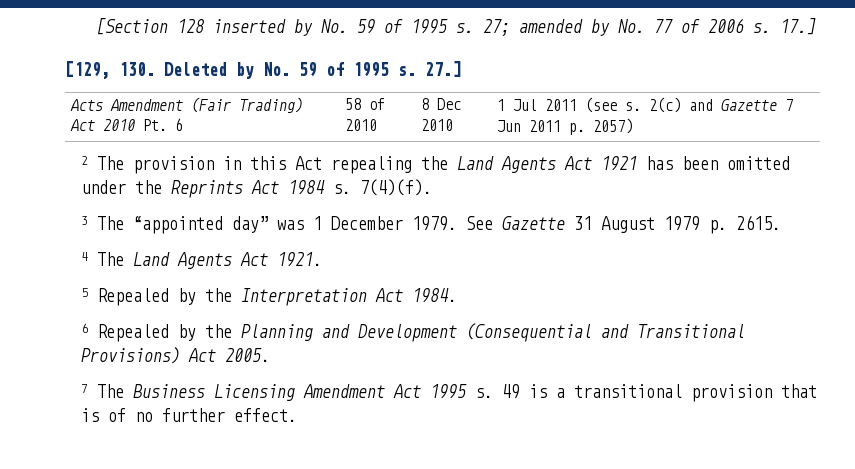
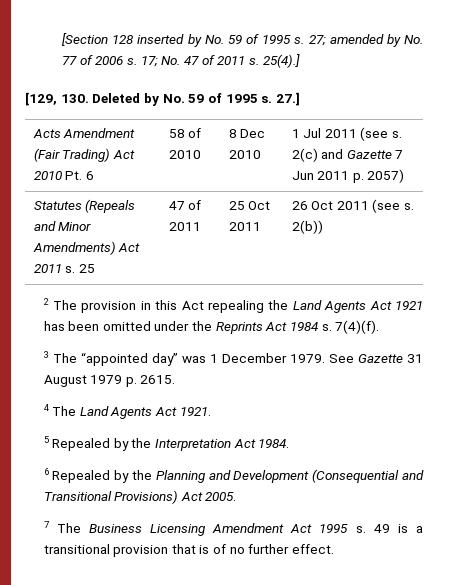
- 17.]
+ 17; No. 47 of 2011 s. 25(4).]
+ Statutes (Repeals and Minor Amendments) Act 2011 s. 25 | 47 of 2011 | 25 Oct 2011 | 26 Oct 2011 (see s. 2(b))

